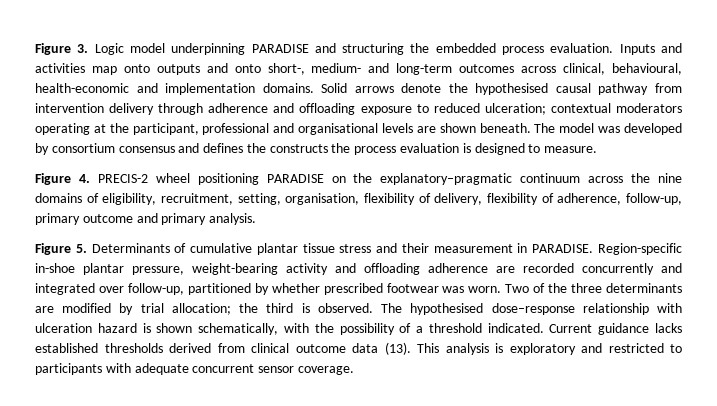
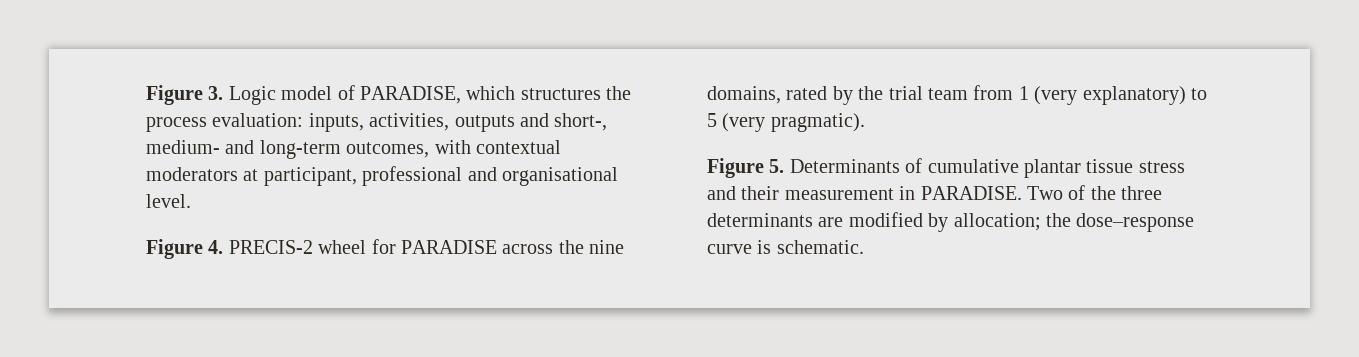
- Figure 3. Logic model underpinning PARADISE and structuring the embedded process evaluation. Inputs and activities map onto outputs and onto short-, medium- and long-term outcomes across clinical, behavioural, health-economic and implementation domains. Solid arrows denote the hypothesised causal pathway from intervention delivery through adherence and offloading exposure to reduced ulceration; contextual moderators operating at the participant, professional and organisational levels are shown beneath. The model was developed by consortium consensus and defines the constructs the process evaluation is designed to measure.
- Figure 4. PRECIS-2 wheel positioning PARADISE on the explanatory–pragmatic continuum across the nine domains of eligibility, recruitment, setting, organisation, flexibility of delivery, flexibility of adherence, follow-up, primary outcome and primary analysis.
+ Figure 3. Logic model of PARADISE, which structures the process evaluation: inputs, activities, outputs and short-, medium- and long-term outcomes, with contextual moderators at participant, professional and organisational level.
+ Figure 4. PRECIS-2 wheel for PARADISE across the nine domains, rated by the trial team from 1 (very explanatory) to 5 (very pragmatic).
- Region-specific in-shoe plantar pressure, weight-bearing activity and offloading adherence are recorded concurrently and integrated over follow-up, partitioned by whether prescribed footwear was worn.
- Two of the three determinants are modified by trial allocation; the third is observed. The hypothesised dose–response relationship with ulceration hazard is shown schematically, with the possibility of a threshold indicated. Current guidance lacks established thresholds derived from clinical outcome data (13). This analysis is exploratory and restricted to participants with adequate concurrent sensor coverage.
+ Two of the three determinants are modified by allocation; the dose–response curve is schematic.

